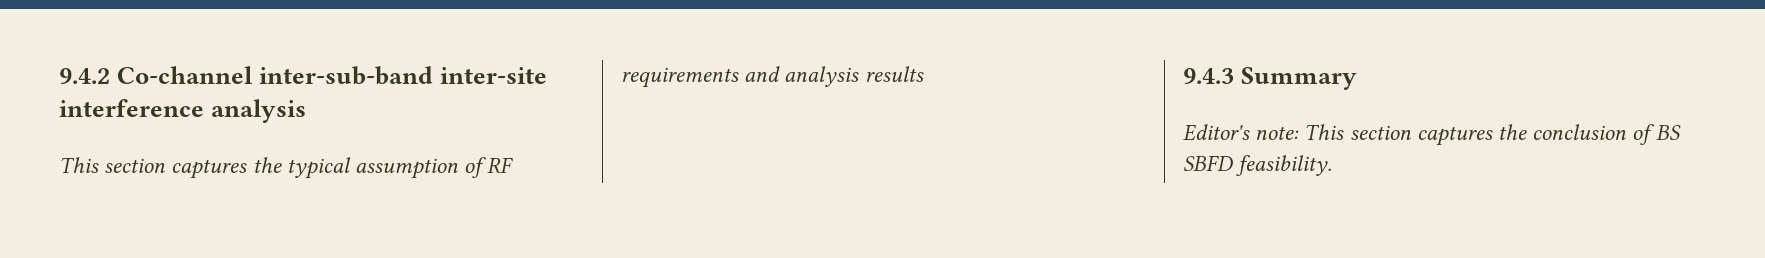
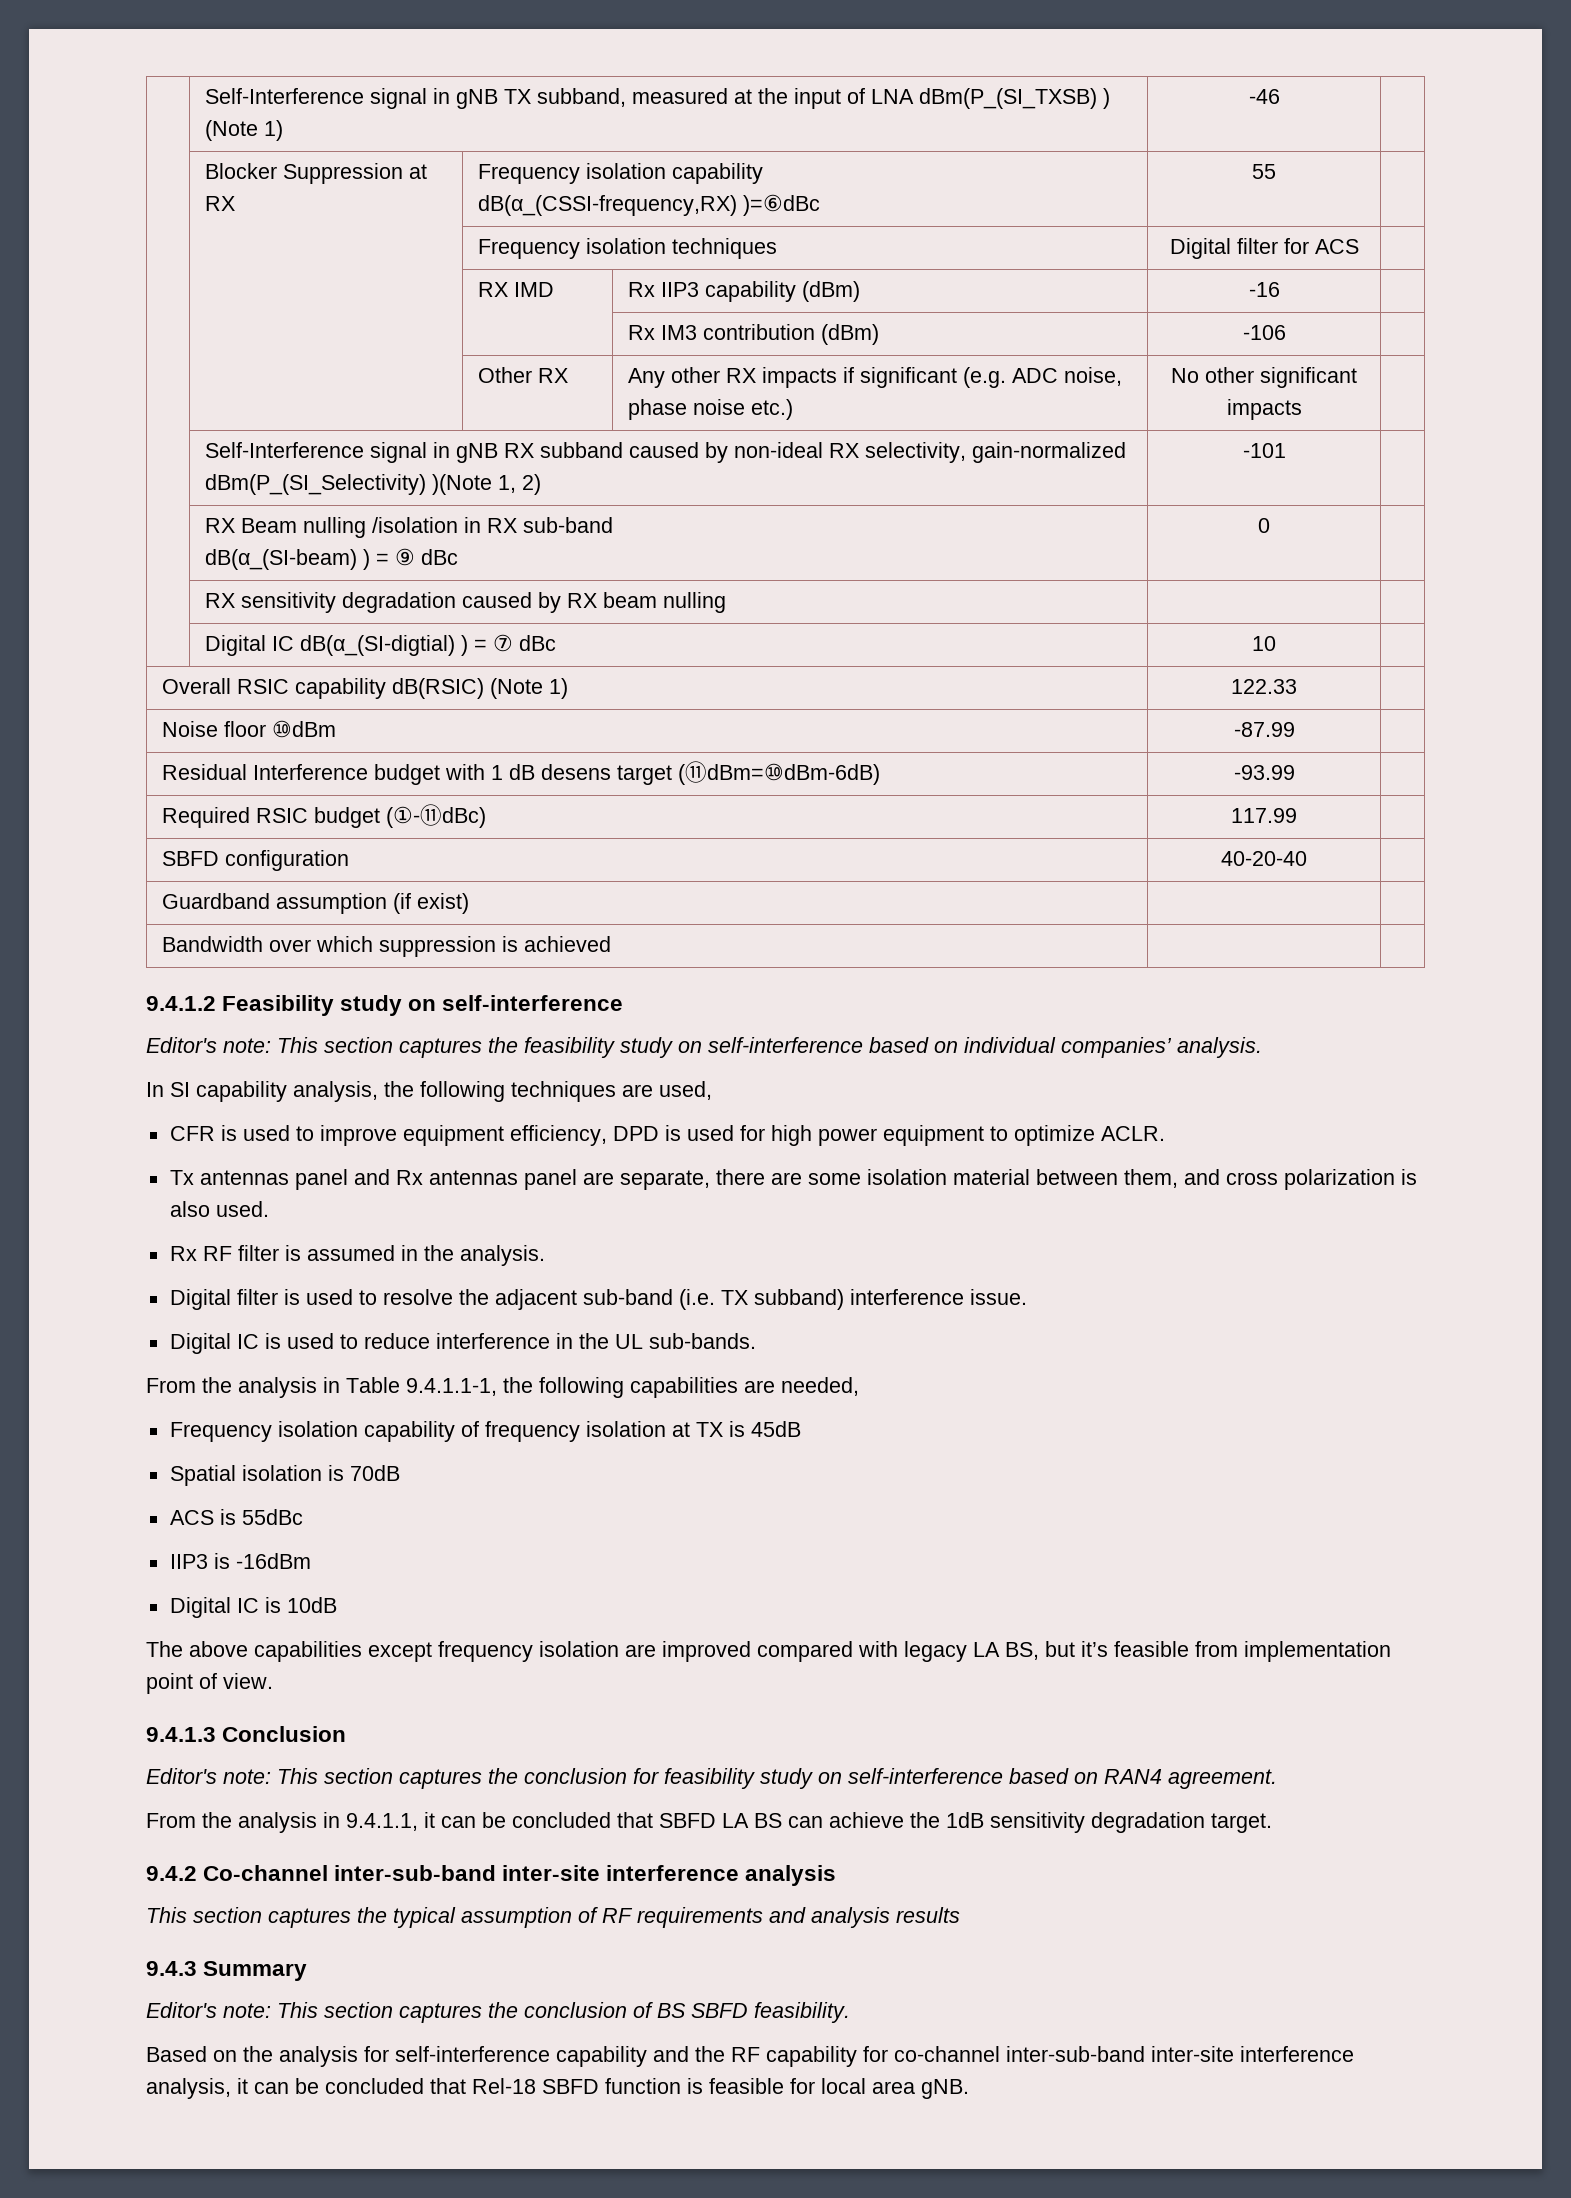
+ | Self-Interference signal in gNB TX subband, measured at the input of LNA dBm(P_(SI_TXSB) ) (Note 1) | -46 |
+ | Blocker Suppression at RX | Frequency isolation capability
+ dB(α_(CSSI-frequency,RX) )=⑥dBc | 55 |
+ | | Frequency isolation techniques | Digital filter for ACS |
+ | | RX IMD | Rx IIP3 capability (dBm) | -16 |
+ | | | Rx IM3 contribution (dBm) | -106 |
+ | | Other RX | Any other RX impacts if significant (e.g. ADC noise, phase noise etc.) | No other significant impacts |
+ | Self-Interference signal in gNB RX subband caused by non-ideal RX selectivity, gain-normalized dBm(P_(SI_Selectivity) )(Note 1, 2) | -101 |
+ | RX Beam nulling /isolation in RX sub-band
+ dB(α_(SI-beam) ) = ⑨ dBc | 0 |
+ | RX sensitivity degradation caused by RX beam nulling | |
+ | Digital IC dB(α_(SI-digtial) ) = ⑦ dBc | 10 |
+ Overall RSIC capability dB(RSIC) (Note 1) | 122.33 |
+ Noise floor ⑩dBm | -87.99 |
+ Residual Interference budget with 1 dB desens target (⑪dBm=⑩dBm-6dB) | -93.99 |
+ Required RSIC budget (①-⑪dBc) | 117.99 |
+ SBFD configuration | 40-20-40 |
+ Guardband assumption (if exist) | |
+ Bandwidth over which suppression is achieved | |
+ 9.4.1.2 Feasibility study on self-interference
+ Editor's note: This section captures the feasibility study on self-interference based on individual companies’ analysis.
+ In SI capability analysis, the following techniques are used,
+ CFR is used to improve equipment efficiency, DPD is used for high power equipment to optimize ACLR.
+ Tx antennas panel and Rx antennas panel are separate, there are some isolation material between them, and cross polarization is also used.
+ Rx RF filter is assumed in the analysis.
+ Digital filter is used to resolve the adjacent sub-band (i.e. TX subband) interference issue.
+ Digital IC is used to reduce interference in the UL sub-bands.
+ From the analysis in Table 9.4.1.1-1, the following capabilities are needed,
+ Frequency isolation capability of frequency isolation at TX is 45dB
+ Spatial isolation is 70dB
+ ACS is 55dBc
+ IIP3 is -16dBm
+ Digital IC is 10dB
+ The above capabilities except frequency isolation are improved compared with legacy LA BS, but it’s feasible from implementation point of view.
+ 9.4.1.3 Conclusion
+ Editor's note: This section captures the conclusion for feasibility study on self-interference based on RAN4 agreement.
+ From the analysis in 9.4.1.1, it can be concluded that SBFD LA BS can achieve the 1dB sensitivity degradation target.
+ Based on the analysis for self-interference capability and the RF capability for co-channel inter-sub-band inter-site interference analysis, it can be concluded that Rel-18 SBFD function is feasible for local area gNB.

